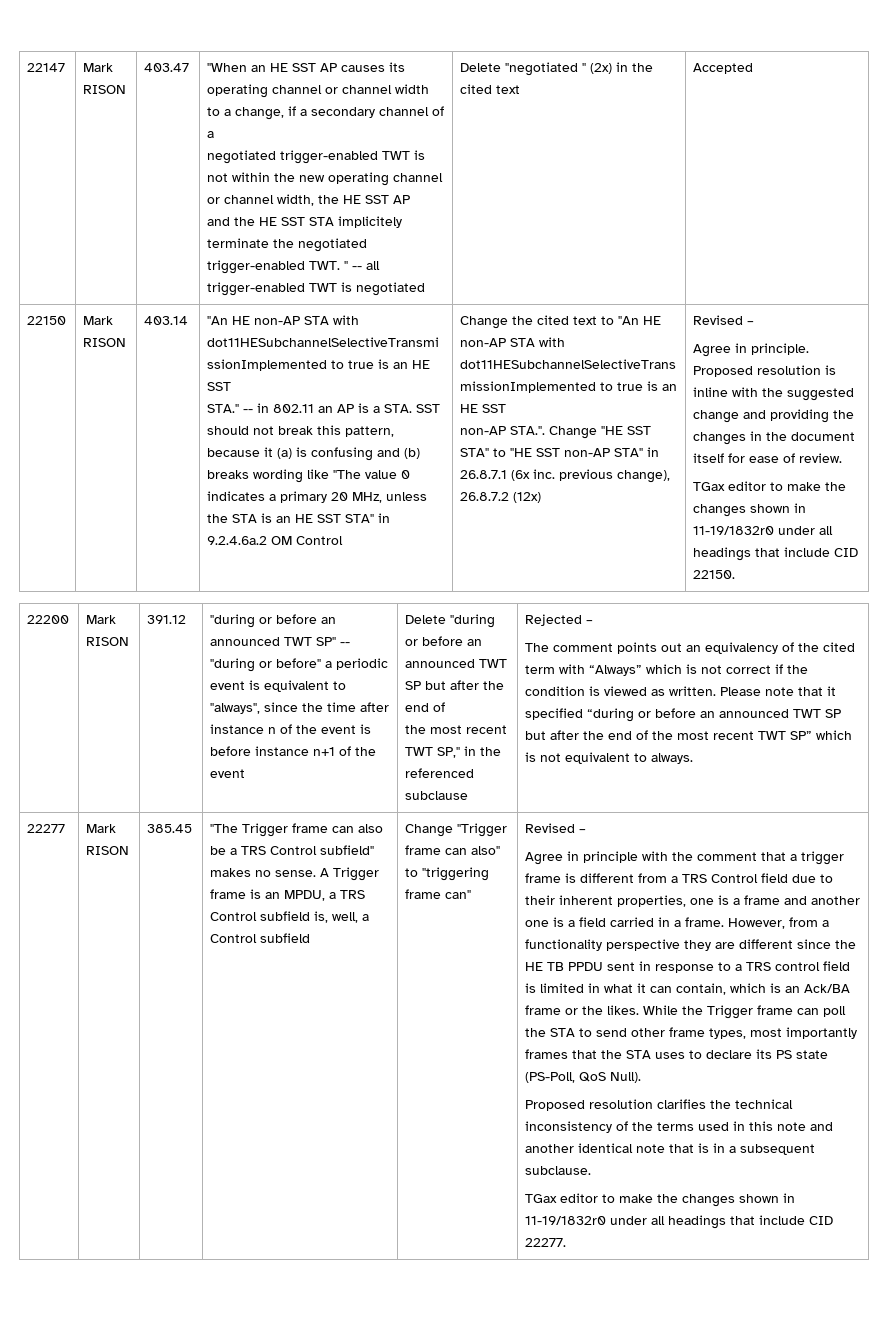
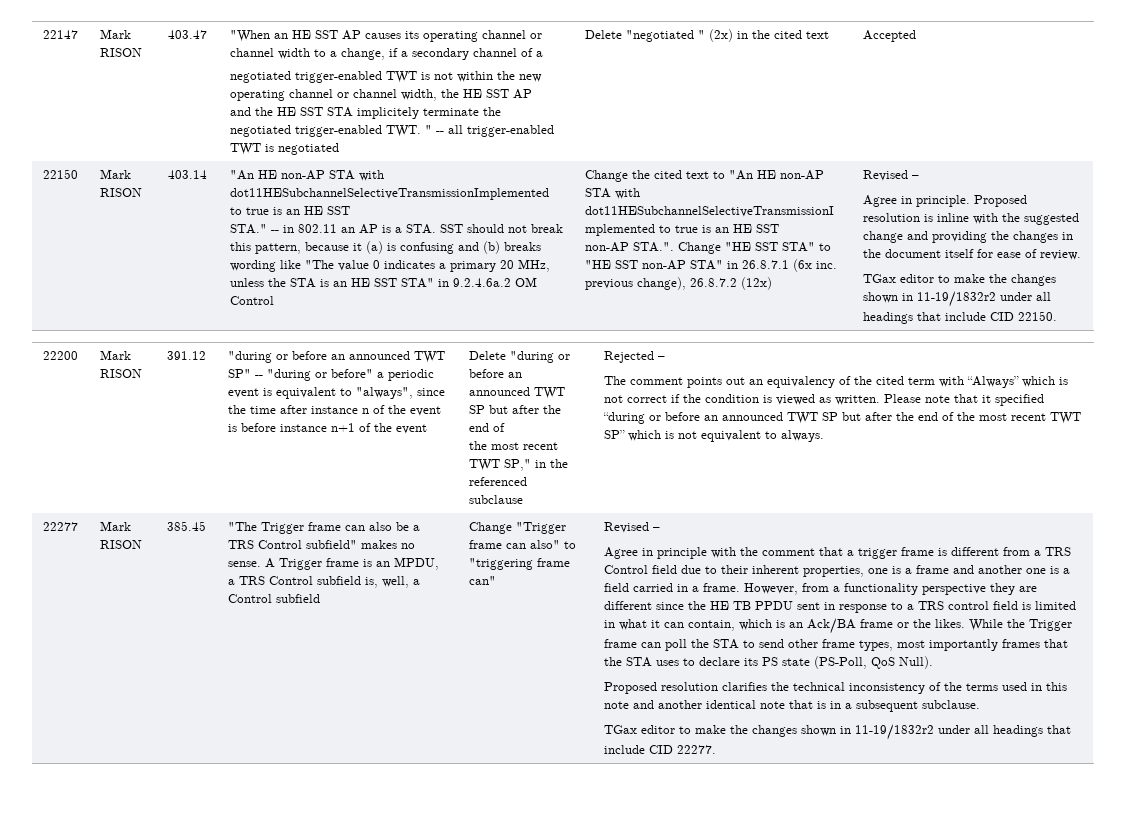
- TGax editor to make the changes shown in 11-19/1832r0 under all headings that include CID 22150.
+ TGax editor to make the changes shown in 11-19/1832r2 under all headings that include CID 22150.
- TGax editor to make the changes shown in 11-19/1832r0 under all headings that include CID 22277.
+ TGax editor to make the changes shown in 11-19/1832r2 under all headings that include CID 22277.

